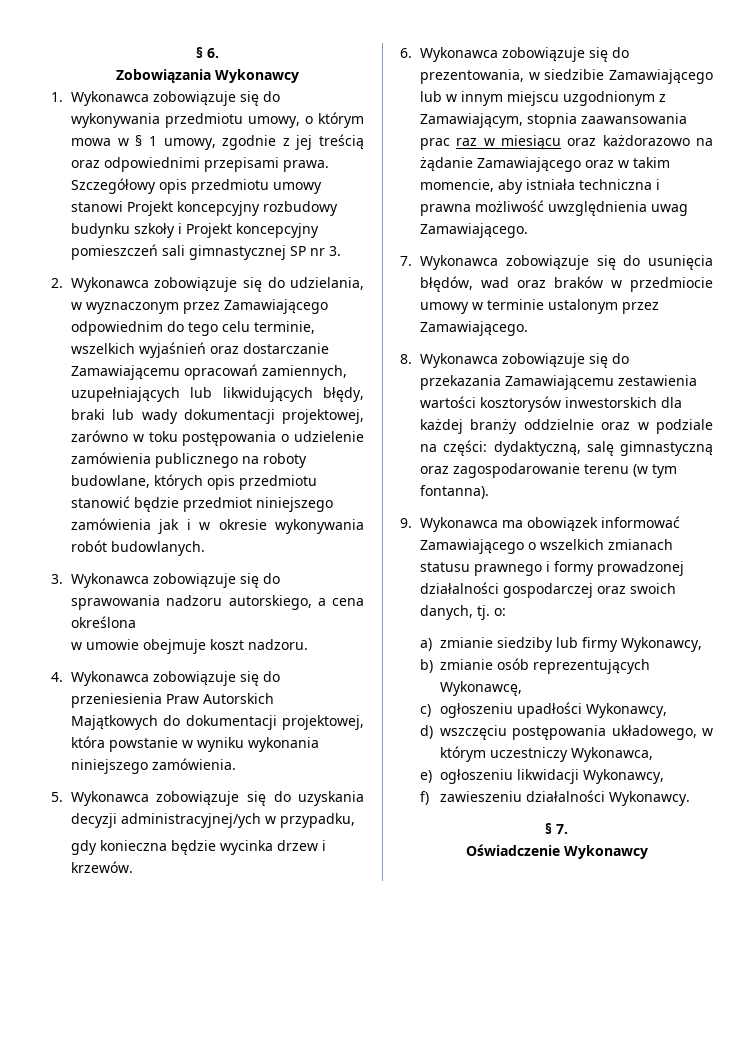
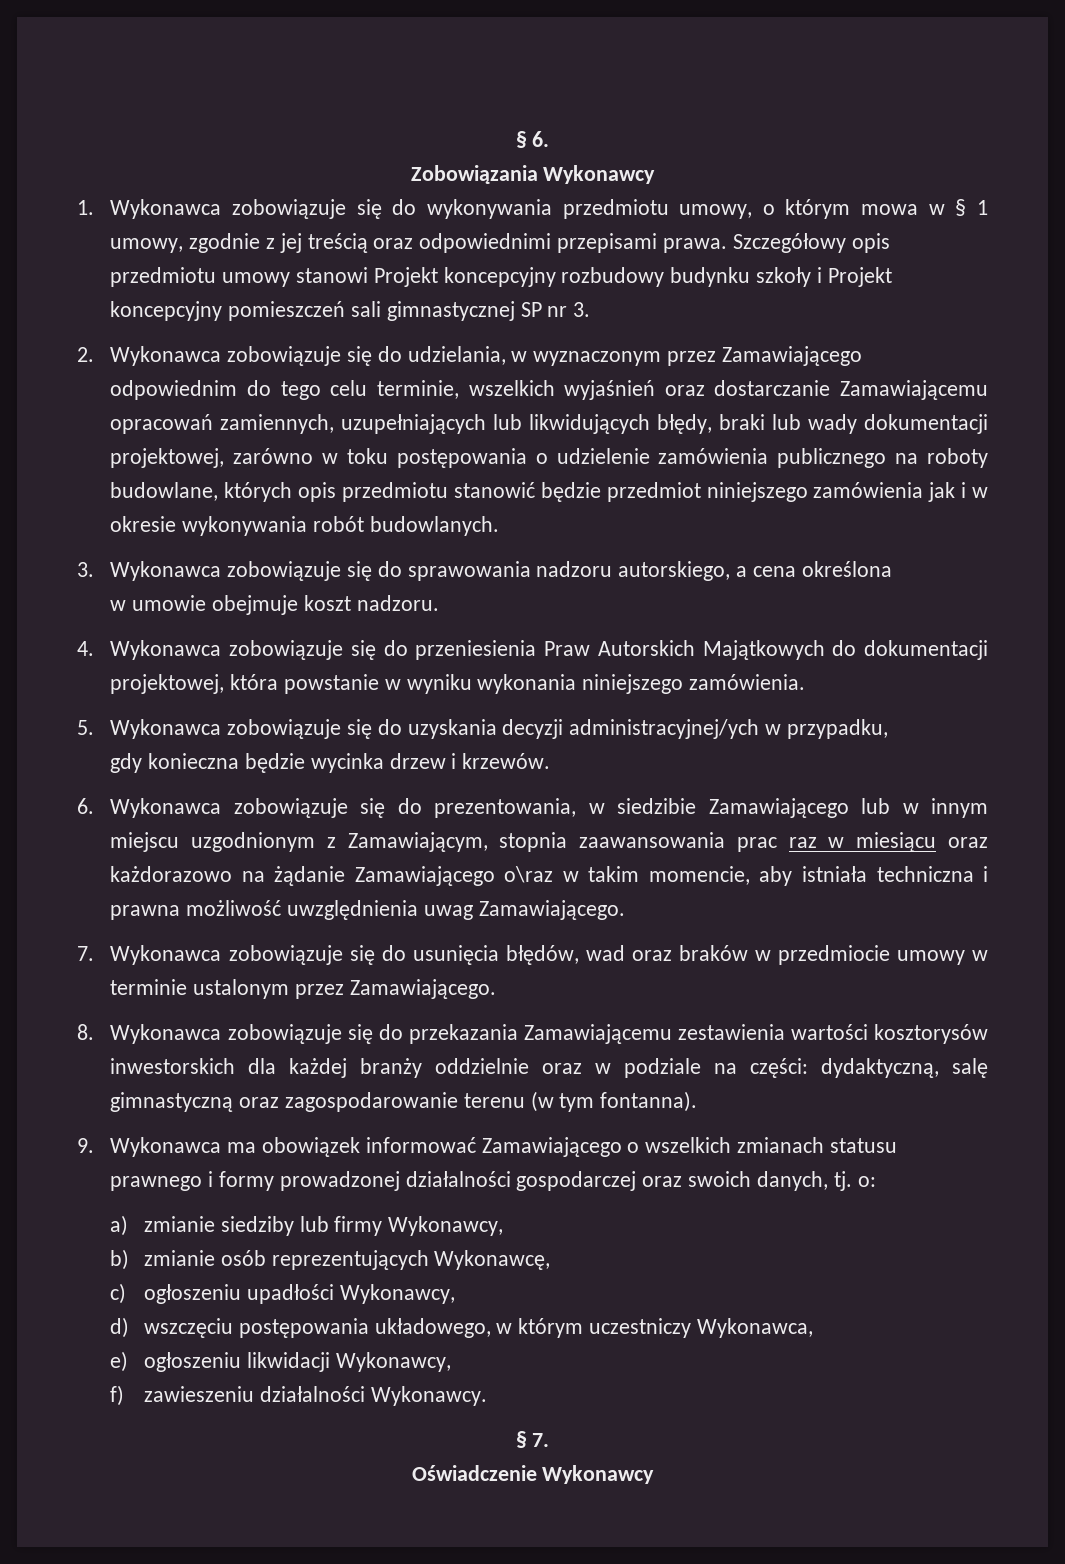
- 6. Wykonawca zobowiązuje się do prezentowania, w siedzibie Zamawiającego lub w innym miejscu uzgodnionym z Zamawiającym, stopnia zaawansowania prac raz w miesiącu oraz każdorazowo na żądanie Zamawiającego oraz w takim momencie, aby istniała techniczna i prawna możliwość uwzględnienia uwag Zamawiającego.
+ 6. Wykonawca zobowiązuje się do prezentowania, w siedzibie Zamawiającego lub w innym miejscu uzgodnionym z Zamawiającym, stopnia zaawansowania prac raz w miesiącu oraz każdorazowo na żądanie Zamawiającego o\raz w takim momencie, aby istniała techniczna i prawna możliwość uwzględnienia uwag Zamawiającego.

